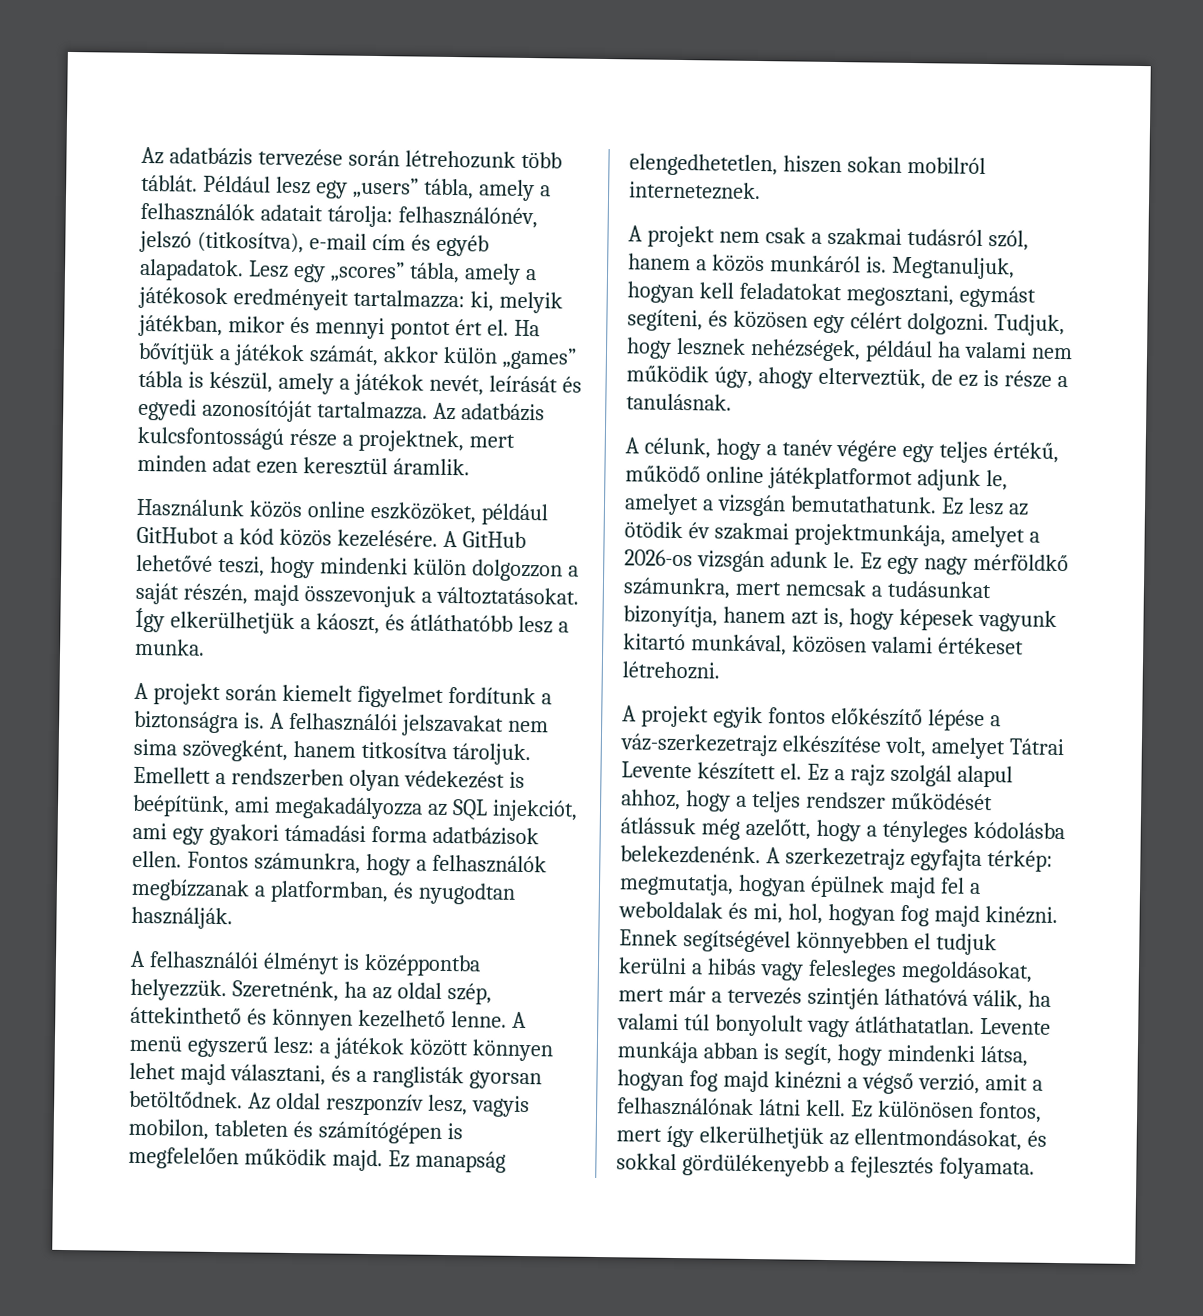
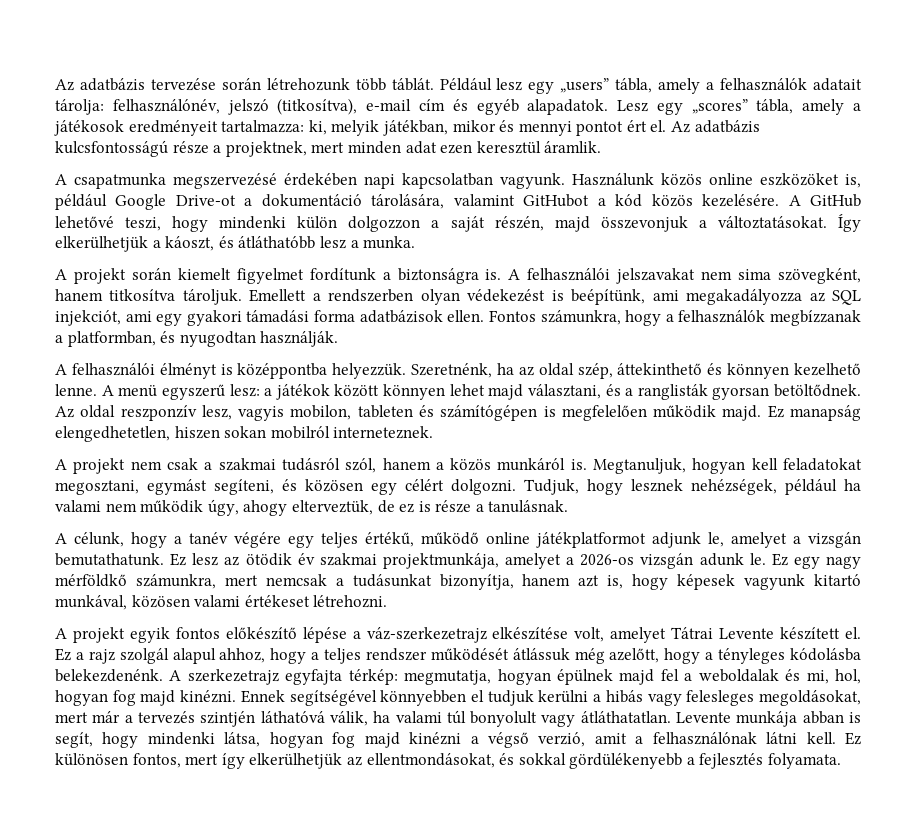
- Ha bővítjük a játékok számát, akkor külön „games” tábla is készül, amely a játékok nevét, leírását és egyedi azonosítóját tartalmazza.
- Használunk közös online eszközöket, például GitHubot a kód közös kezelésére.
+ A csapatmunka megszervezésé érdekében napi kapcsolatban vagyunk. Használunk közös online eszközöket is, például Google Drive-ot a dokumentáció tárolására, valamint GitHubot a kód közös kezelésére.

